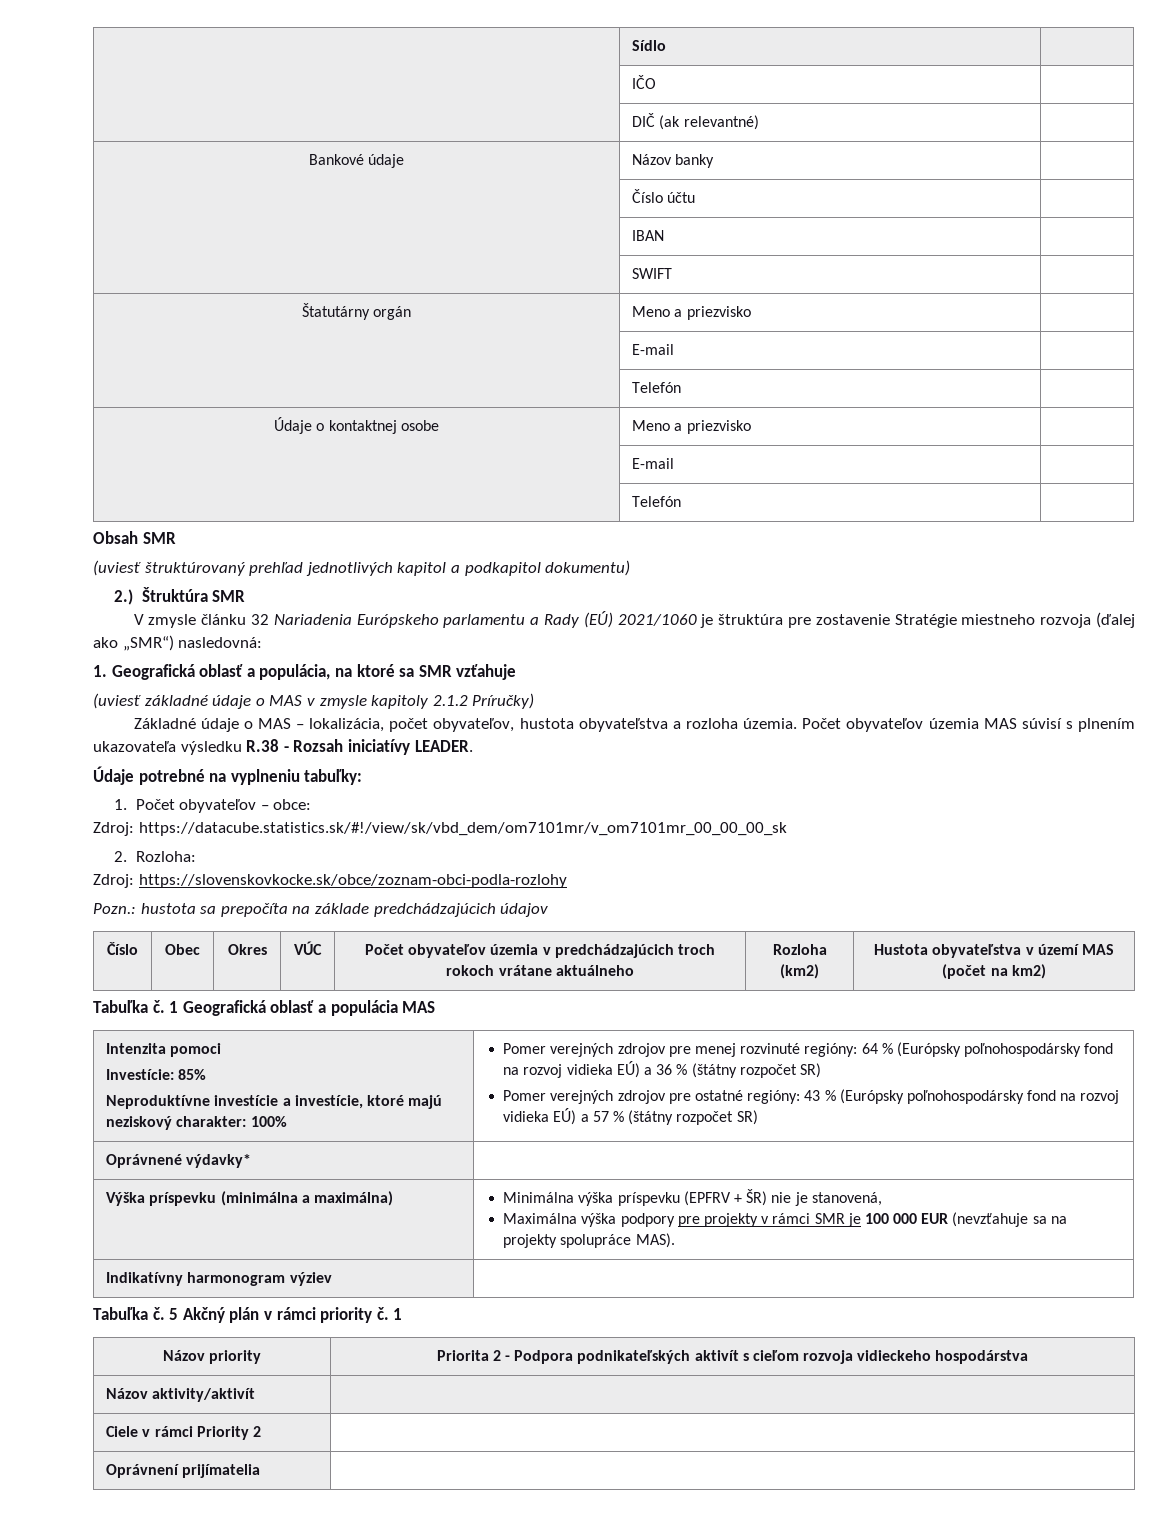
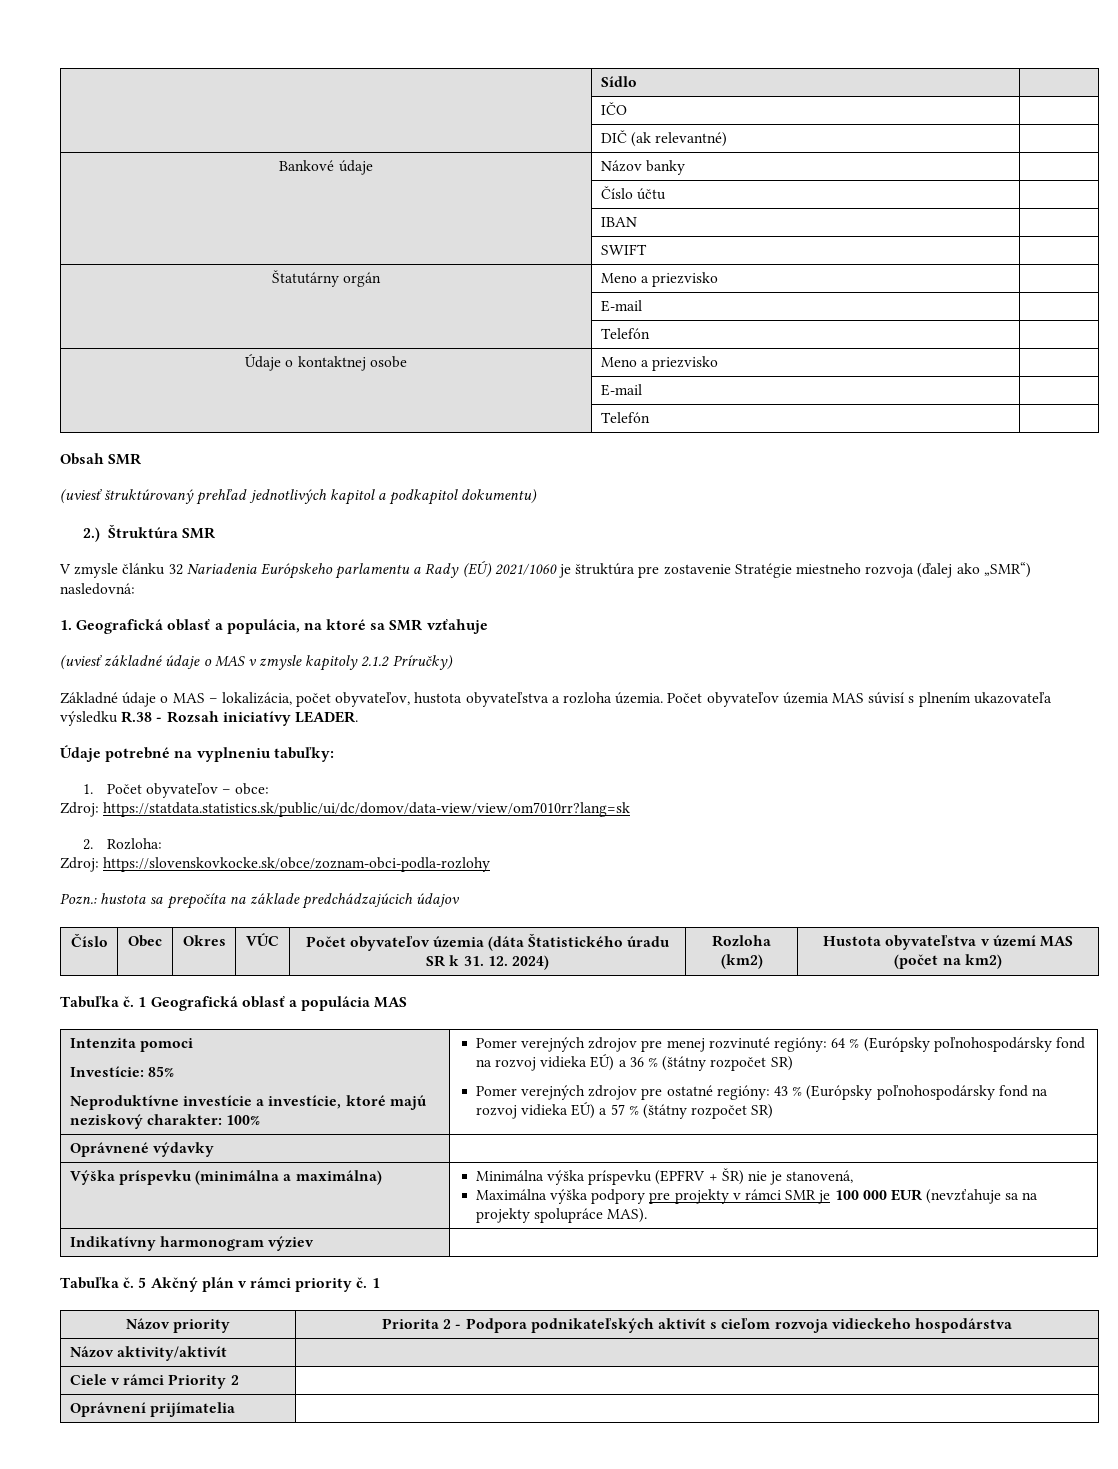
- Zdroj: https://datacube.statistics.sk/#!/view/sk/vbd_dem/om7101mr/v_om7101mr_00_00_00_sk
+ Zdroj: https://statdata.statistics.sk/public/ui/dc/domov/data-view/view/om7010rr?lang=sk
- Číslo | Obec | Okres | VÚC | Počet obyvateľov územia v predchádzajúcich troch rokoch vrátane aktuálneho | Rozloha (km2) | Hustota obyvateľstva v území MAS (počet na km2)
+ Číslo | Obec | Okres | VÚC | Počet obyvateľov územia (dáta Štatistického úradu SR k 31. 12. 2024) | Rozloha (km2) | Hustota obyvateľstva v území MAS (počet na km2)
- Oprávnené výdavky* |
+ Oprávnené výdavky |

